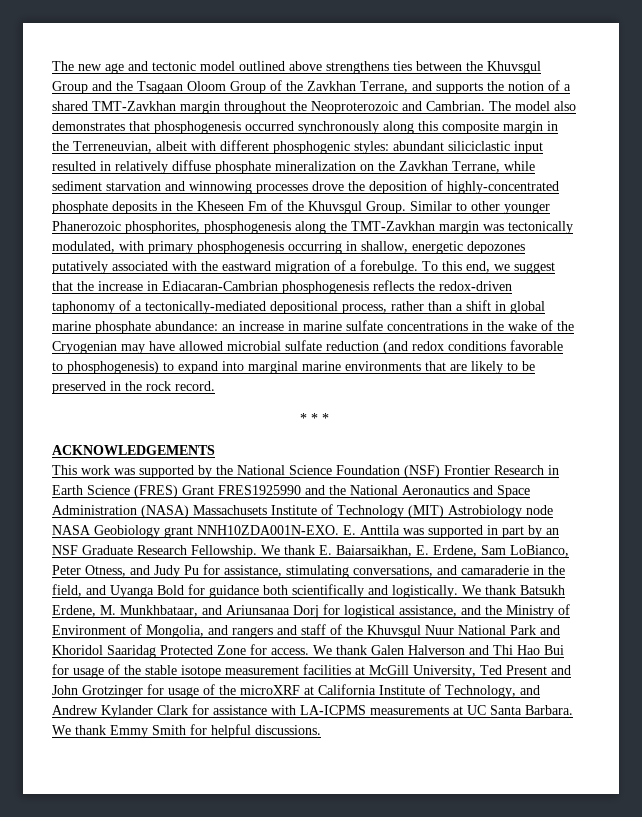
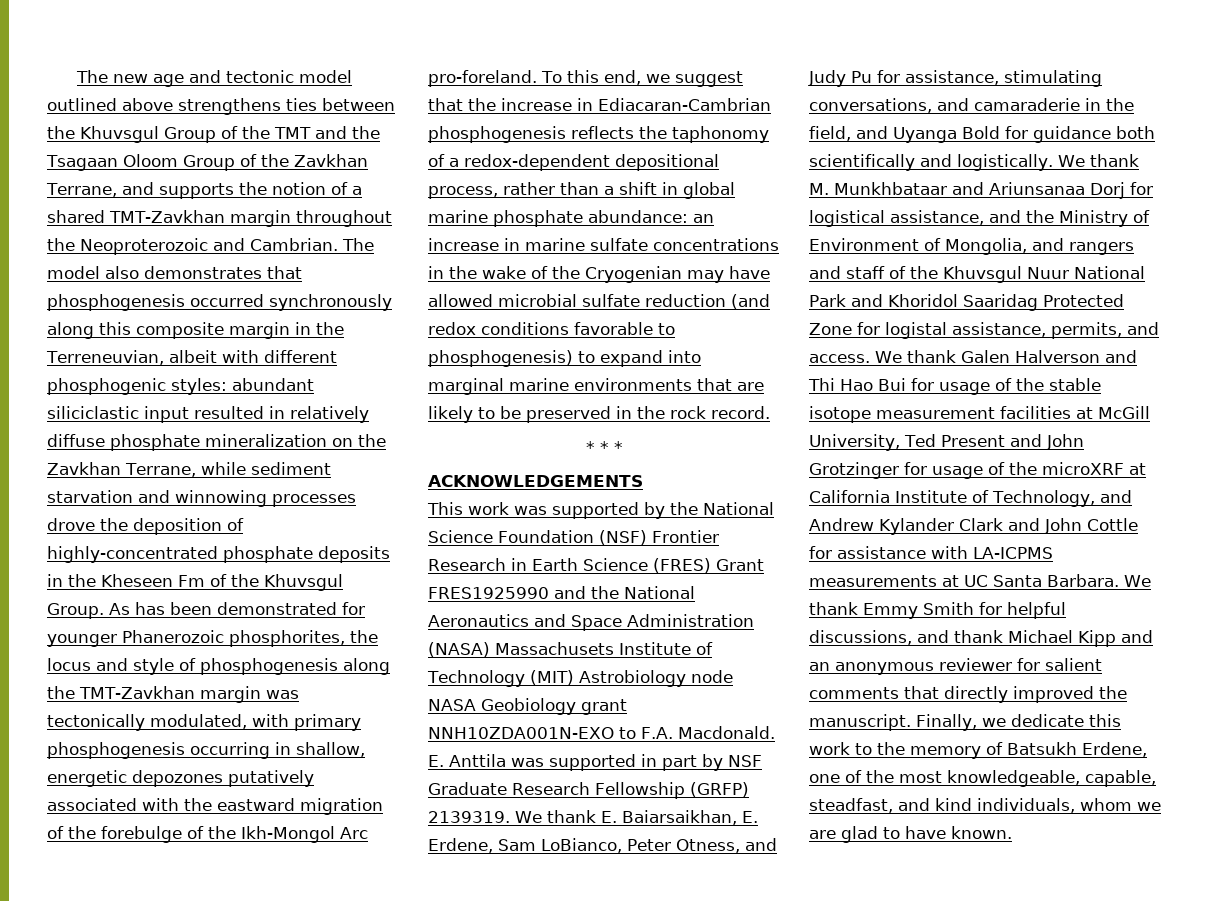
- The new age and tectonic model outlined above strengthens ties between the Khuvsgul Group and the Tsagaan Oloom Group of the Zavkhan Terrane, and supports the notion of a shared TMT-Zavkhan margin throughout the Neoproterozoic and Cambrian.
+ The new age and tectonic model outlined above strengthens ties between the Khuvsgul Group of the TMT and the Tsagaan Oloom Group of the Zavkhan Terrane, and supports the notion of a shared TMT-Zavkhan margin throughout the Neoproterozoic and Cambrian.
- Similar to other younger Phanerozoic phosphorites, phosphogenesis along the TMT-Zavkhan margin was tectonically modulated, with primary phosphogenesis occurring in shallow, energetic depozones putatively associated with the eastward migration of a forebulge.
+ As has been demonstrated for younger Phanerozoic phosphorites, the locus and style of phosphogenesis along the TMT-Zavkhan margin was tectonically modulated, with primary phosphogenesis occurring in shallow, energetic depozones putatively associated with the eastward migration of the forebulge of the Ikh-Mongol Arc pro-foreland.
- To this end, we suggest that the increase in Ediacaran-Cambrian phosphogenesis reflects the redox-driven taphonomy of a tectonically-mediated depositional process, rather than a shift in global marine phosphate abundance:
+ To this end, we suggest that the increase in Ediacaran-Cambrian phosphogenesis reflects the taphonomy of a redox-dependent depositional process, rather than a shift in global marine phosphate abundance:
- This work was supported by the National Science Foundation (NSF) Frontier Research in Earth Science (FRES) Grant FRES1925990 and the National Aeronautics and Space Administration (NASA) Massachusets Institute of Technology (MIT) Astrobiology node NASA Geobiology grant NNH10ZDA001N-EXO.
+ This work was supported by the National Science Foundation (NSF) Frontier Research in Earth Science (FRES) Grant FRES1925990 and the National Aeronautics and Space Administration (NASA) Massachusets Institute of Technology (MIT) Astrobiology node NASA Geobiology grant NNH10ZDA001N-EXO to F.A. Macdonald.
- E. Anttila was supported in part by an NSF Graduate Research Fellowship.
+ E. Anttila was supported in part by NSF Graduate Research Fellowship (GRFP) 2139319.
- We thank Batsukh Erdene, M. Munkhbataar, and Ariunsanaa Dorj for logistical assistance, and the Ministry of Environment of Mongolia, and rangers and staff of the Khuvsgul Nuur National Park and Khoridol Saaridag Protected Zone for access.
+ We thank M. Munkhbataar and Ariunsanaa Dorj for logistical assistance, and the Ministry of Environment of Mongolia, and rangers and staff of the Khuvsgul Nuur National Park and Khoridol Saaridag Protected Zone for logistal assistance, permits, and access.
- We thank Galen Halverson and Thi Hao Bui for usage of the stable isotope measurement facilities at McGill University, Ted Present and John Grotzinger for usage of the microXRF at California Institute of Technology, and Andrew Kylander Clark for assistance with LA-ICPMS measurements at UC Santa Barbara.
+ We thank Galen Halverson and Thi Hao Bui for usage of the stable isotope measurement facilities at McGill University, Ted Present and John Grotzinger for usage of the microXRF at California Institute of Technology, and Andrew Kylander Clark and John Cottle for assistance with LA-ICPMS measurements at UC Santa Barbara.
- We thank Emmy Smith for helpful discussions.
+ We thank Emmy Smith for helpful discussions, and thank Michael Kipp and an anonymous reviewer for salient comments that directly improved the manuscript. Finally, we dedicate this work to the memory of Batsukh Erdene, one of the most knowledgeable, capable, steadfast, and kind individuals, whom we are glad to have known.

